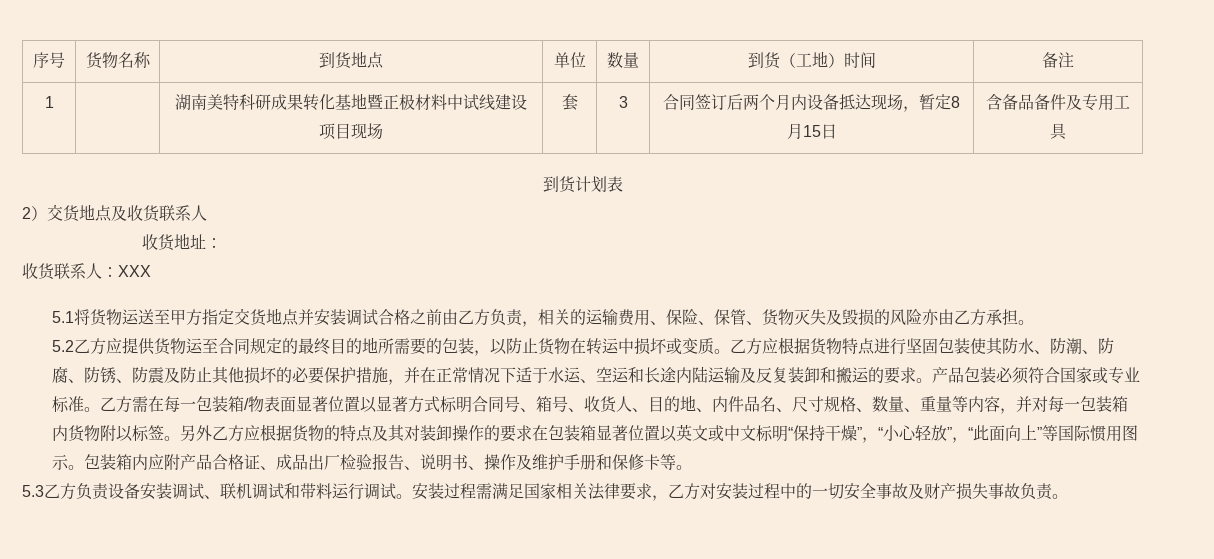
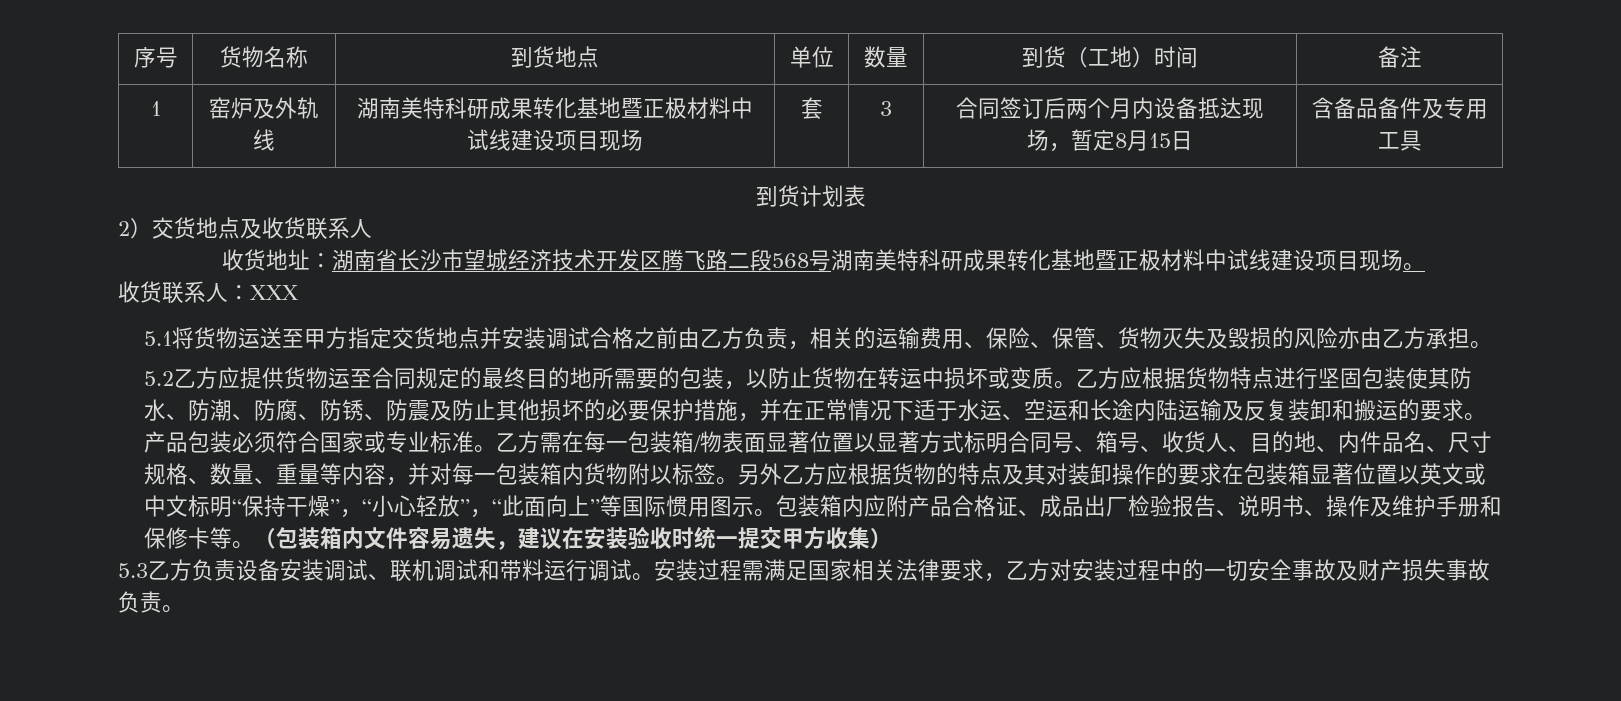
- 1 | | 湖南美特科研成果转化基地暨正极材料中试线建设项目现场 | 套 | 3 | 合同签订后两个月内设备抵达现场，暂定8月15日 | 含备品备件及专用工具
+ 1 | 窑炉及外轨线 | 湖南美特科研成果转化基地暨正极材料中试线建设项目现场 | 套 | 3 | 合同签订后两个月内设备抵达现场，暂定8月15日 | 含备品备件及专用工具
- 收货地址：
+ 收货地址：湖南省长沙市望城经济技术开发区腾飞路二段568号湖南美特科研成果转化基地暨正极材料中试线建设项目现场。
+ （包装箱内文件容易遗失，建议在安装验收时统一提交甲方收集）

